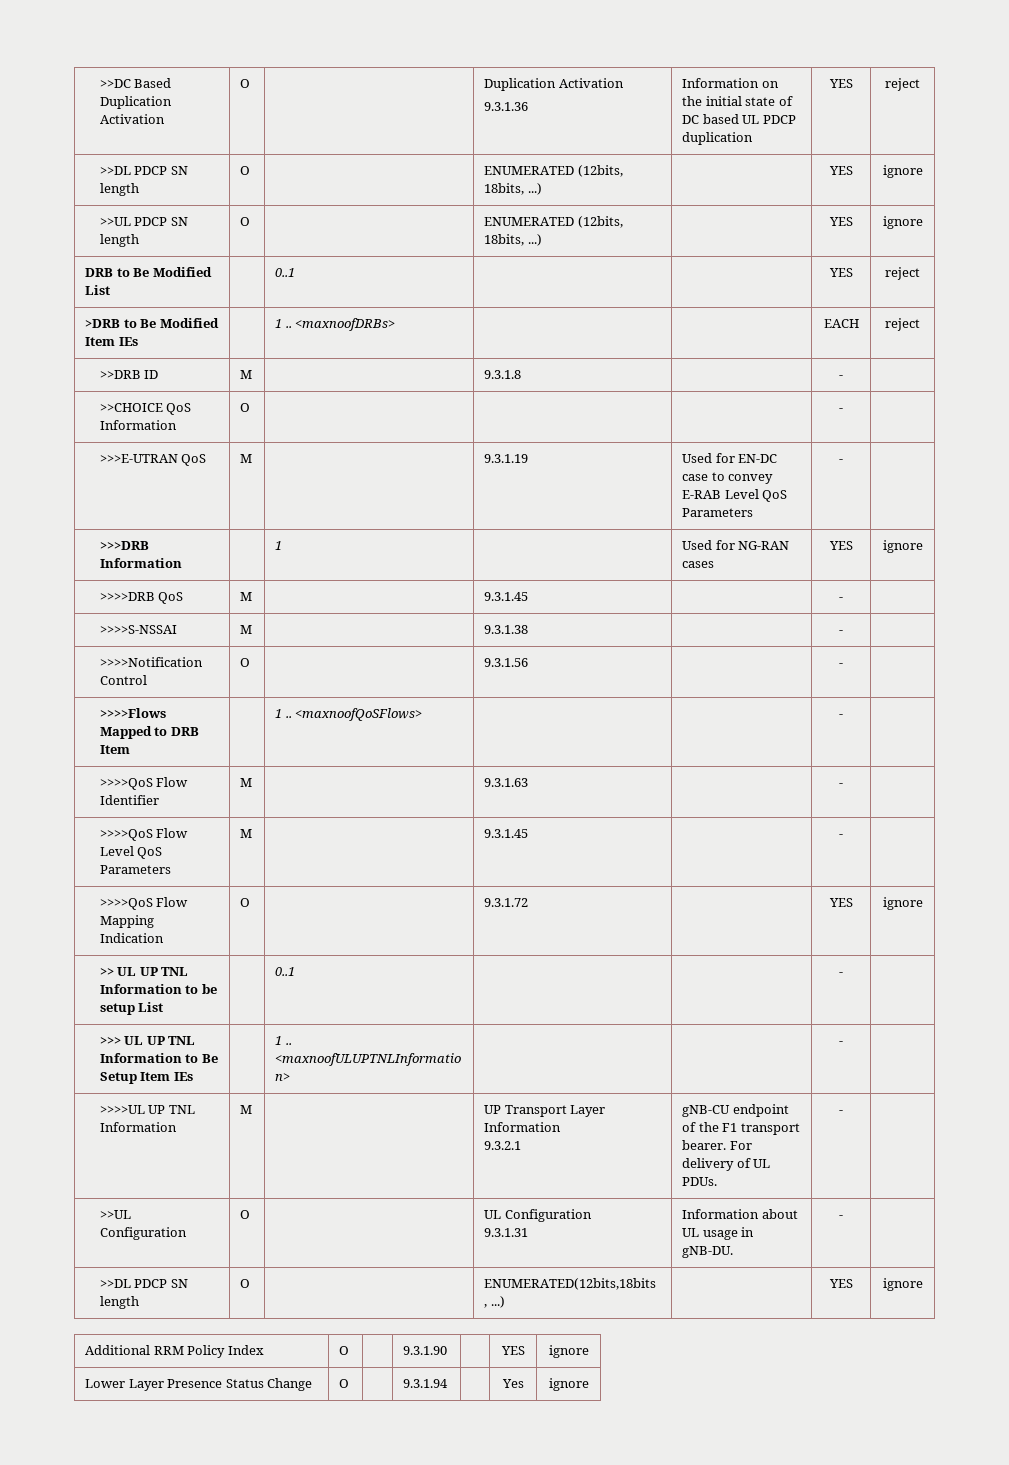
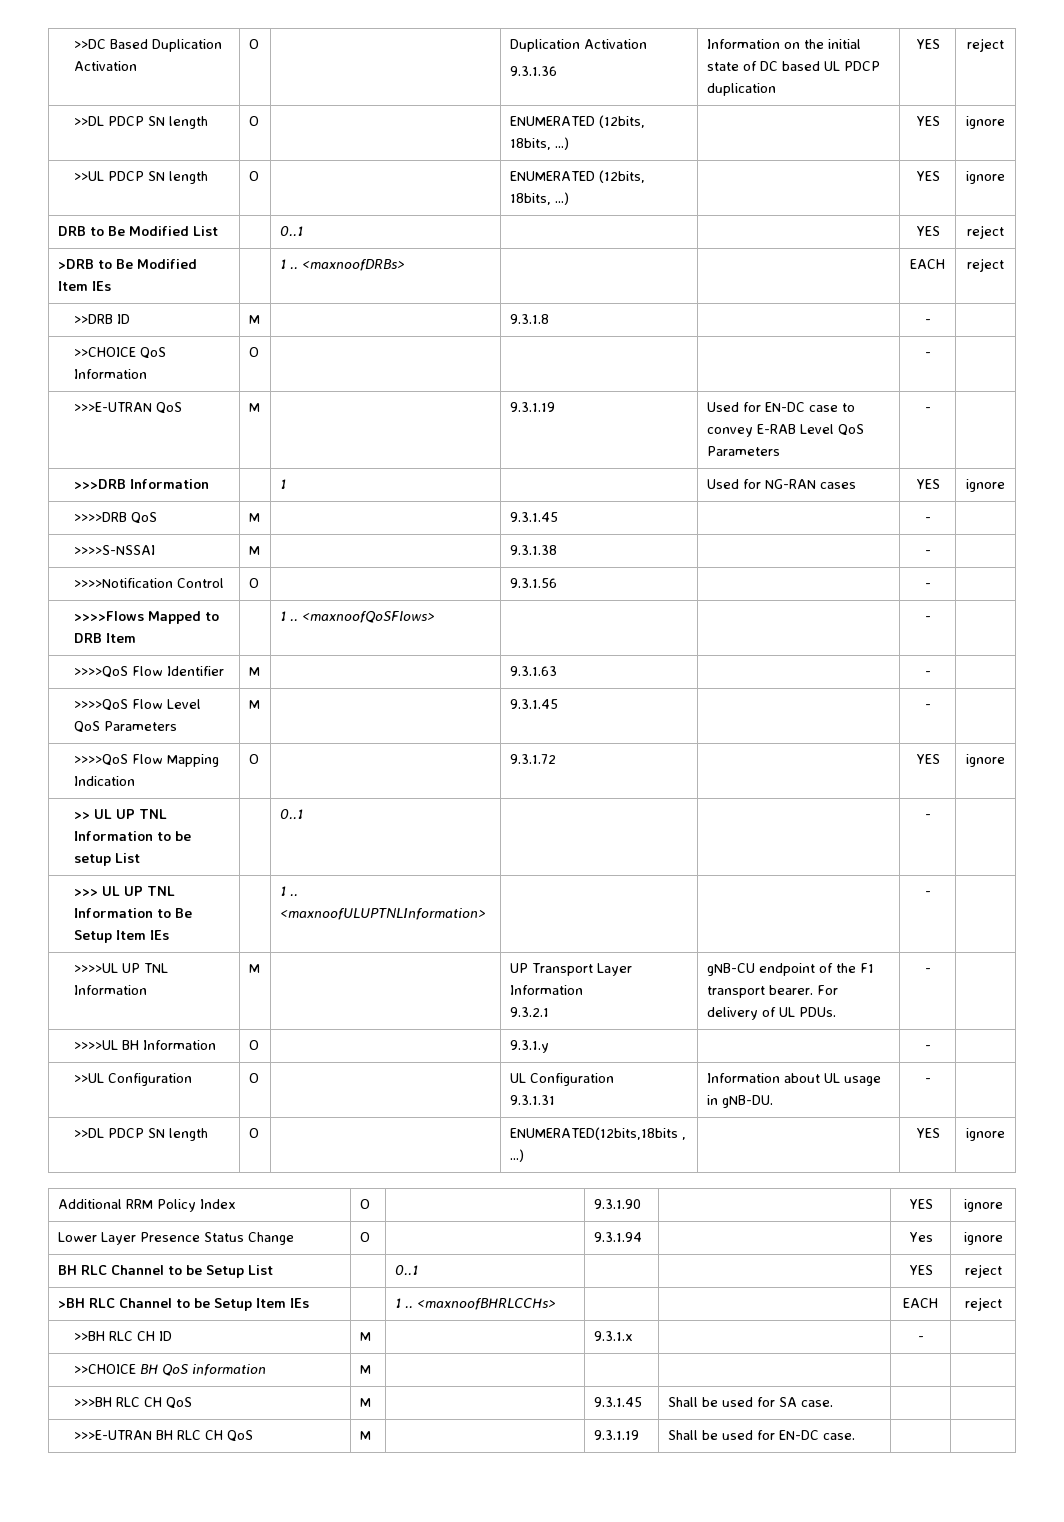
+ >>>>UL BH Information | O | | 9.3.1.y | | - |
+ BH RLC Channel to be Setup List | | 0..1 | | | YES | reject
+ >BH RLC Channel to be Setup Item IEs | | 1 .. <maxnoofBHRLCCHs> | | | EACH | reject
+ >>BH RLC CH ID | M | | 9.3.1.x | | - |
+ >>CHOICE BH QoS information | M | | | | |
+ >>>BH RLC CH QoS | M | | 9.3.1.45 | Shall be used for SA case. | |
+ >>>E-UTRAN BH RLC CH QoS | M | | 9.3.1.19 | Shall be used for EN-DC case. | |

